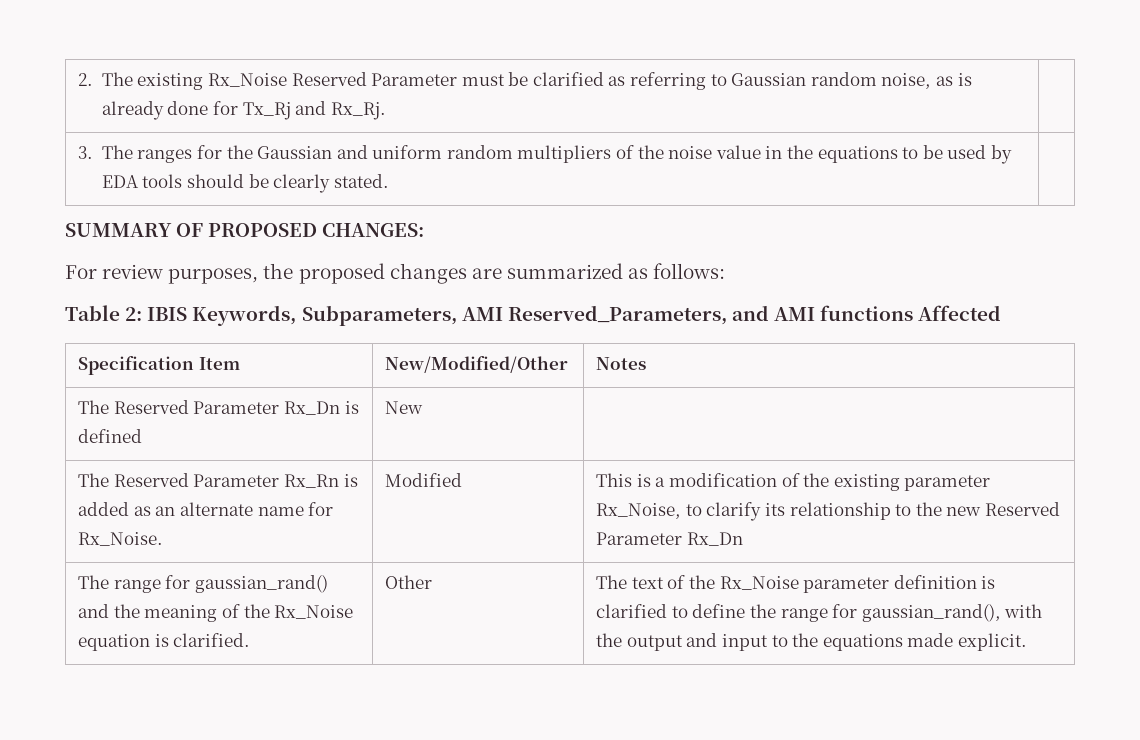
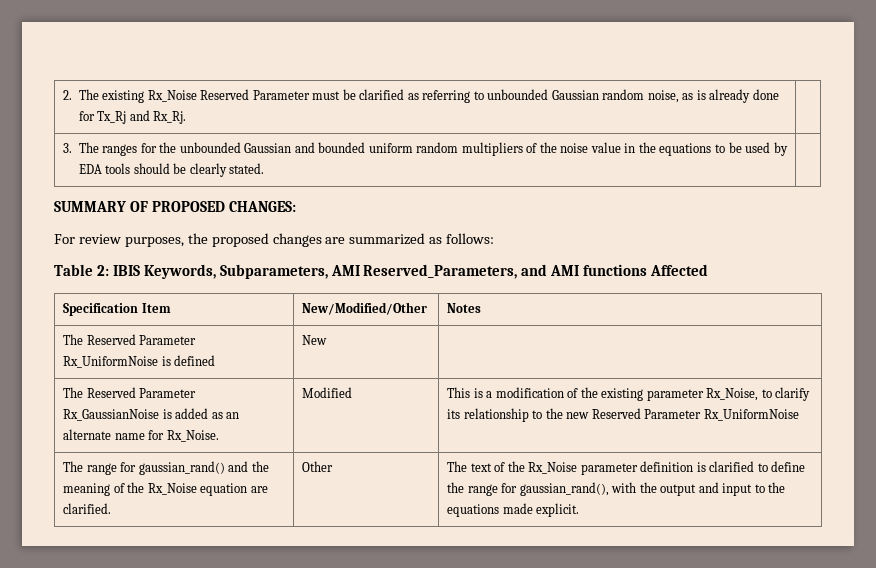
- 2. The existing Rx_Noise Reserved Parameter must be clarified as referring to Gaussian random noise, as is already done for Tx_Rj and Rx_Rj. |
+ 2. The existing Rx_Noise Reserved Parameter must be clarified as referring to unbounded Gaussian random noise, as is already done for Tx_Rj and Rx_Rj. |
- 3. The ranges for the Gaussian and uniform random multipliers of the noise value in the equations to be used by EDA tools should be clearly stated. |
+ 3. The ranges for the unbounded Gaussian and bounded uniform random multipliers of the noise value in the equations to be used by EDA tools should be clearly stated. |
- The Reserved Parameter Rx_Dn is defined | New |
+ The Reserved Parameter Rx_UniformNoise is defined | New |
- The Reserved Parameter Rx_Rn is added as an alternate name for Rx_Noise. | Modified | This is a modification of the existing parameter Rx_Noise, to clarify its relationship to the new Reserved Parameter Rx_Dn
+ The Reserved Parameter Rx_GaussianNoise is added as an alternate name for Rx_Noise. | Modified | This is a modification of the existing parameter Rx_Noise, to clarify its relationship to the new Reserved Parameter Rx_UniformNoise
- The range for gaussian_rand() and the meaning of the Rx_Noise equation is clarified. | Other | The text of the Rx_Noise parameter definition is clarified to define the range for gaussian_rand(), with the output and input to the equations made explicit.
+ The range for gaussian_rand() and the meaning of the Rx_Noise equation are clarified. | Other | The text of the Rx_Noise parameter definition is clarified to define the range for gaussian_rand(), with the output and input to the equations made explicit.

